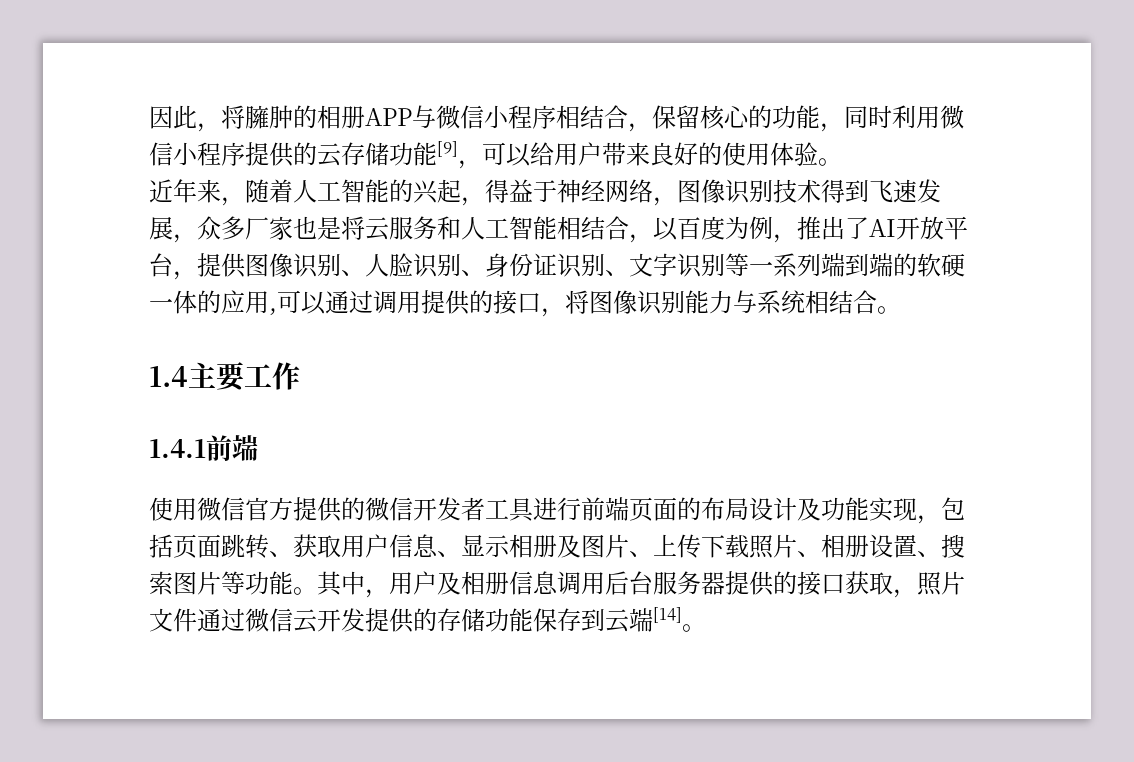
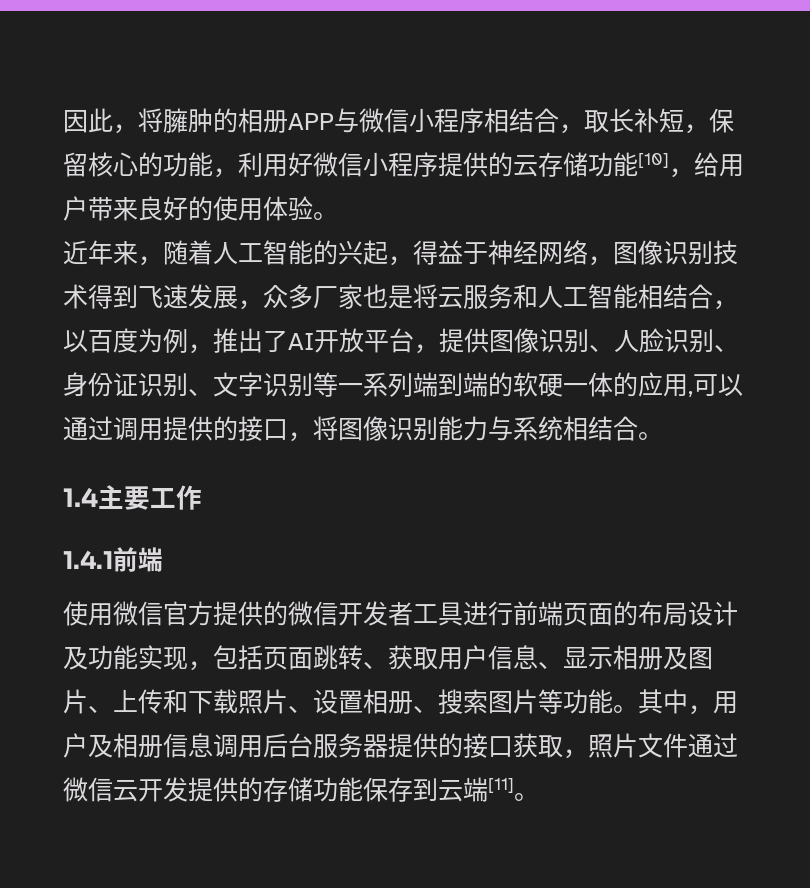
- 因此，将臃肿的相册APP与微信小程序相结合，保留核心的功能，同时利用微信小程序提供的云存储功能[9]，可以给用户带来良好的使用体验。
+ 因此，将臃肿的相册APP与微信小程序相结合，取长补短，保留核心的功能，利用好微信小程序提供的云存储功能[10]，给用户带来良好的使用体验。
- 使用微信官方提供的微信开发者工具进行前端页面的布局设计及功能实现，包括页面跳转、获取用户信息、显示相册及图片、上传下载照片、相册设置、搜索图片等功能。
+ 使用微信官方提供的微信开发者工具进行前端页面的布局设计及功能实现，包括页面跳转、获取用户信息、显示相册及图片、上传和下载照片、设置相册、搜索图片等功能。
- 其中，用户及相册信息调用后台服务器提供的接口获取，照片文件通过微信云开发提供的存储功能保存到云端[14]。
+ 其中，用户及相册信息调用后台服务器提供的接口获取，照片文件通过微信云开发提供的存储功能保存到云端[11]。

